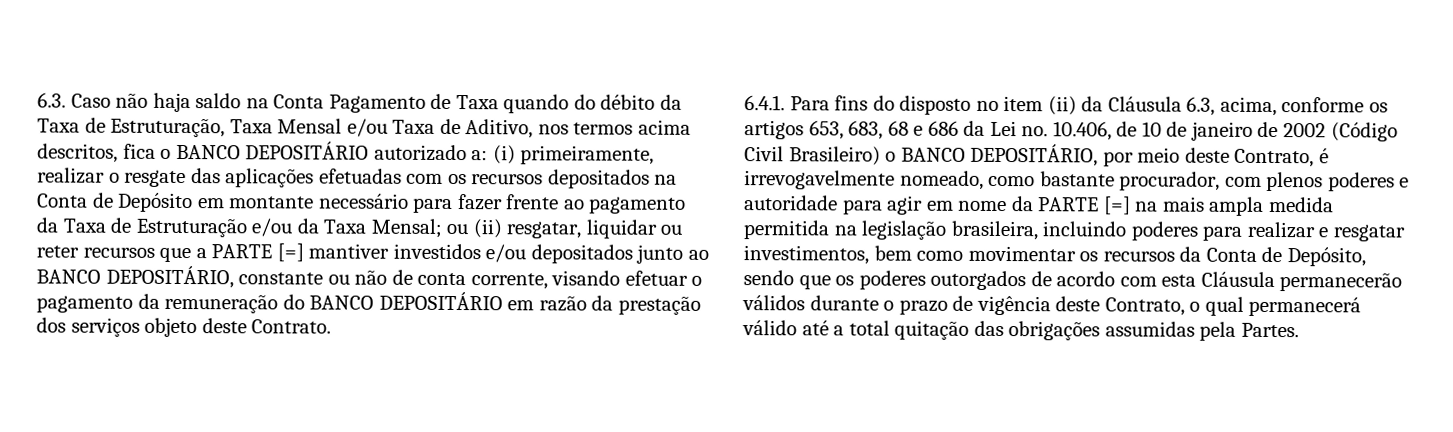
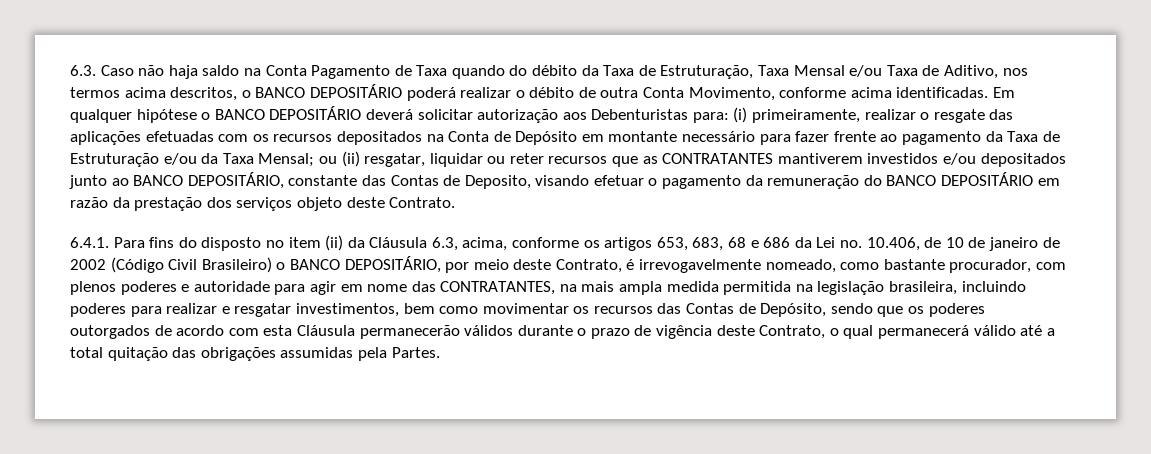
- 6.3. Caso não haja saldo na Conta Pagamento de Taxa quando do débito da Taxa de Estruturação, Taxa Mensal e/ou Taxa de Aditivo, nos termos acima descritos, fica o BANCO DEPOSITÁRIO autorizado a:
+ 6.3. Caso não haja saldo na Conta Pagamento de Taxa quando do débito da Taxa de Estruturação, Taxa Mensal e/ou Taxa de Aditivo, nos termos acima descritos, o BANCO DEPOSITÁRIO poderá realizar o débito de outra Conta Movimento, conforme acima identificadas. Em qualquer hipótese o BANCO DEPOSITÁRIO deverá solicitar autorização aos Debenturistas para:
- ou (ii) resgatar, liquidar ou reter recursos que a PARTE [=] mantiver investidos e/ou depositados junto ao BANCO DEPOSITÁRIO, constante ou não de conta corrente, visando efetuar o pagamento da remuneração do BANCO DEPOSITÁRIO em razão da prestação dos serviços objeto deste Contrato.
+ ou (ii) resgatar, liquidar ou reter recursos que as CONTRATANTES mantiverem investidos e/ou depositados junto ao BANCO DEPOSITÁRIO, constante das Contas de Deposito, visando efetuar o pagamento da remuneração do BANCO DEPOSITÁRIO em razão da prestação dos serviços objeto deste Contrato.
- 6.4.1. Para fins do disposto no item (ii) da Cláusula 6.3, acima, conforme os artigos 653, 683, 68 e 686 da Lei no. 10.406, de 10 de janeiro de 2002 (Código Civil Brasileiro) o BANCO DEPOSITÁRIO, por meio deste Contrato, é irrevogavelmente nomeado, como bastante procurador, com plenos poderes e autoridade para agir em nome da PARTE [=] na mais ampla medida permitida na legislação brasileira, incluindo poderes para realizar e resgatar investimentos, bem como movimentar os recursos da Conta de Depósito, sendo que os poderes outorgados de acordo com esta Cláusula permanecerão válidos durante o prazo de vigência deste Contrato, o qual permanecerá válido até a total quitação das obrigações assumidas pela Partes.
+ 6.4.1. Para fins do disposto no item (ii) da Cláusula 6.3, acima, conforme os artigos 653, 683, 68 e 686 da Lei no. 10.406, de 10 de janeiro de 2002 (Código Civil Brasileiro) o BANCO DEPOSITÁRIO, por meio deste Contrato, é irrevogavelmente nomeado, como bastante procurador, com plenos poderes e autoridade para agir em nome das CONTRATANTES, na mais ampla medida permitida na legislação brasileira, incluindo poderes para realizar e resgatar investimentos, bem como movimentar os recursos das Contas de Depósito, sendo que os poderes outorgados de acordo com esta Cláusula permanecerão válidos durante o prazo de vigência deste Contrato, o qual permanecerá válido até a total quitação das obrigações assumidas pela Partes.

